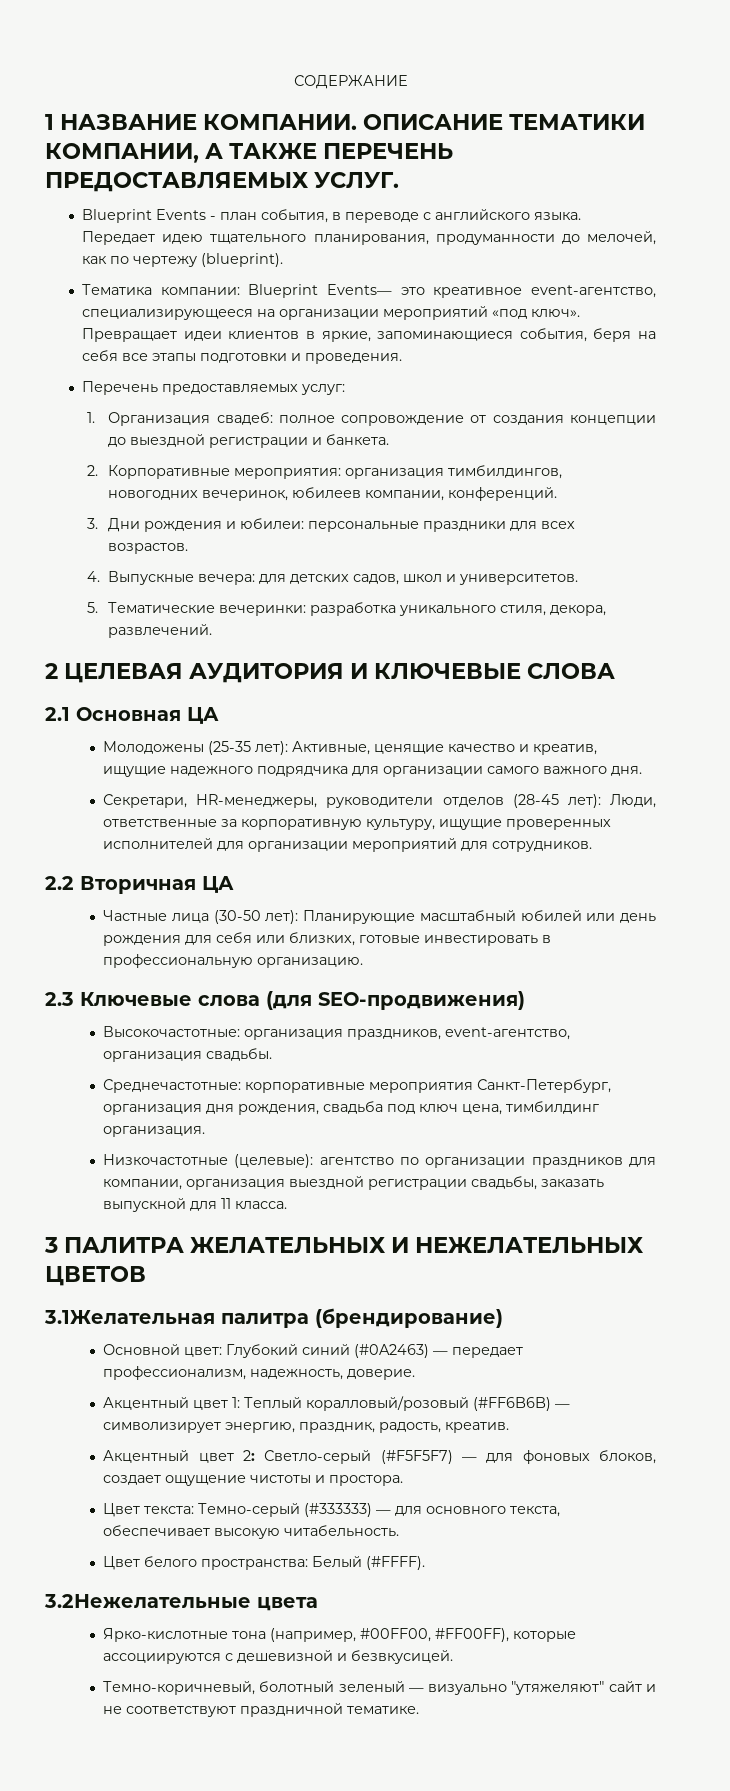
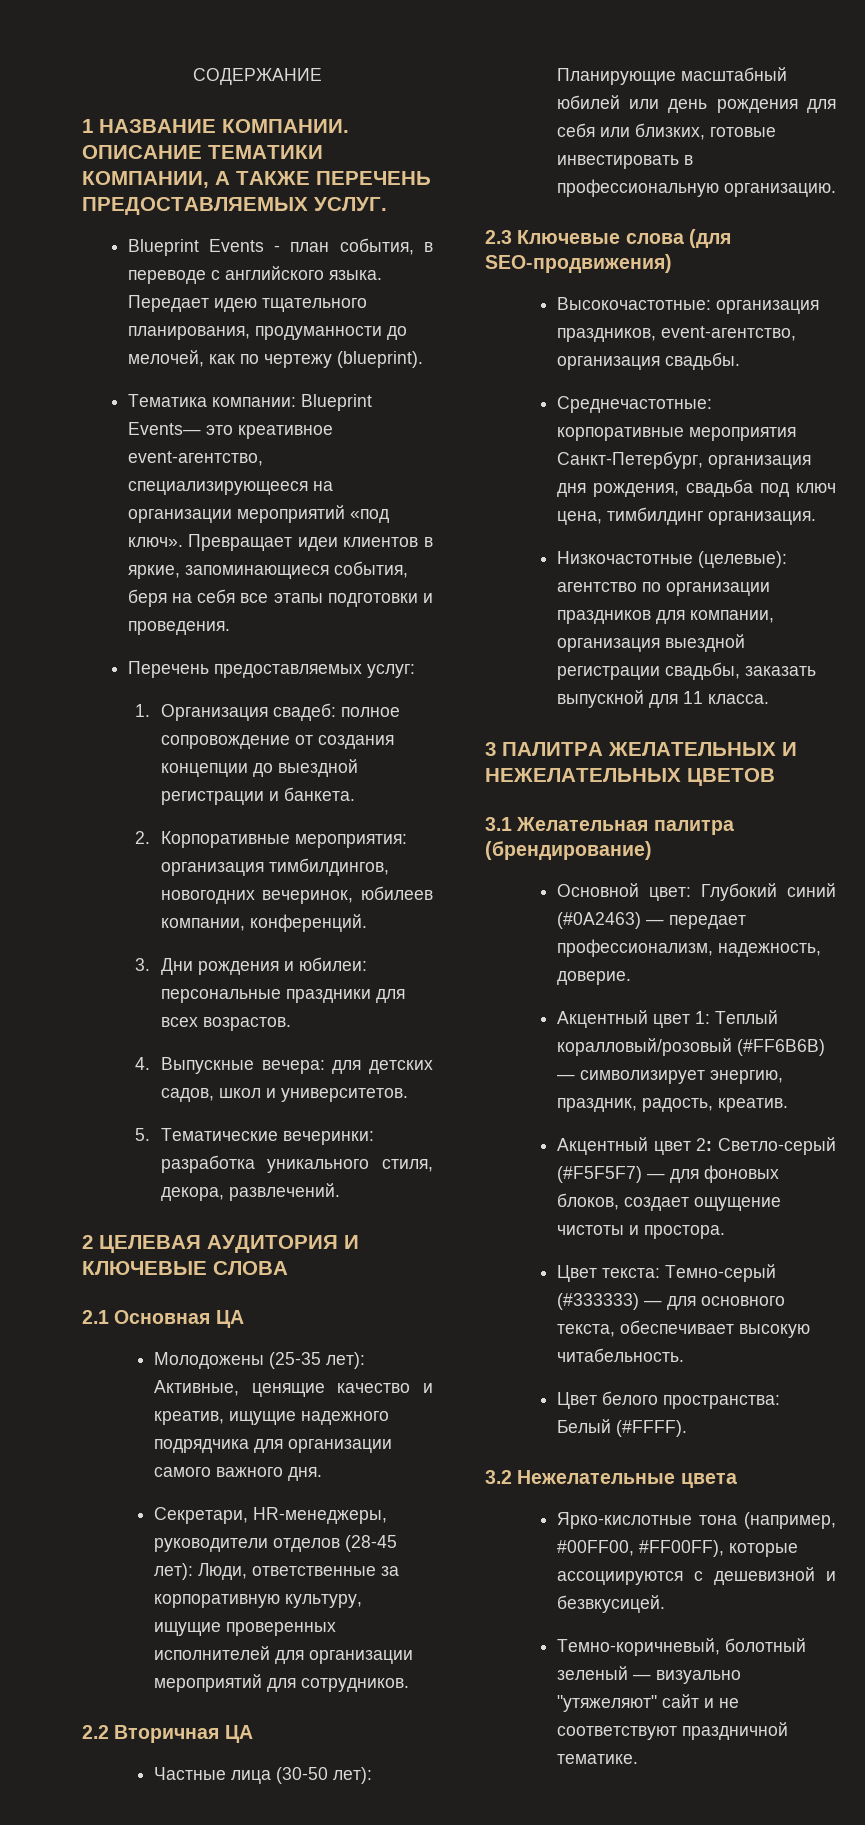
- 3.1Желательная палитра (брендирование)
+ 3.1 Желательная палитра (брендирование)
- 3.2Нежелательные цвета
+ 3.2 Нежелательные цвета

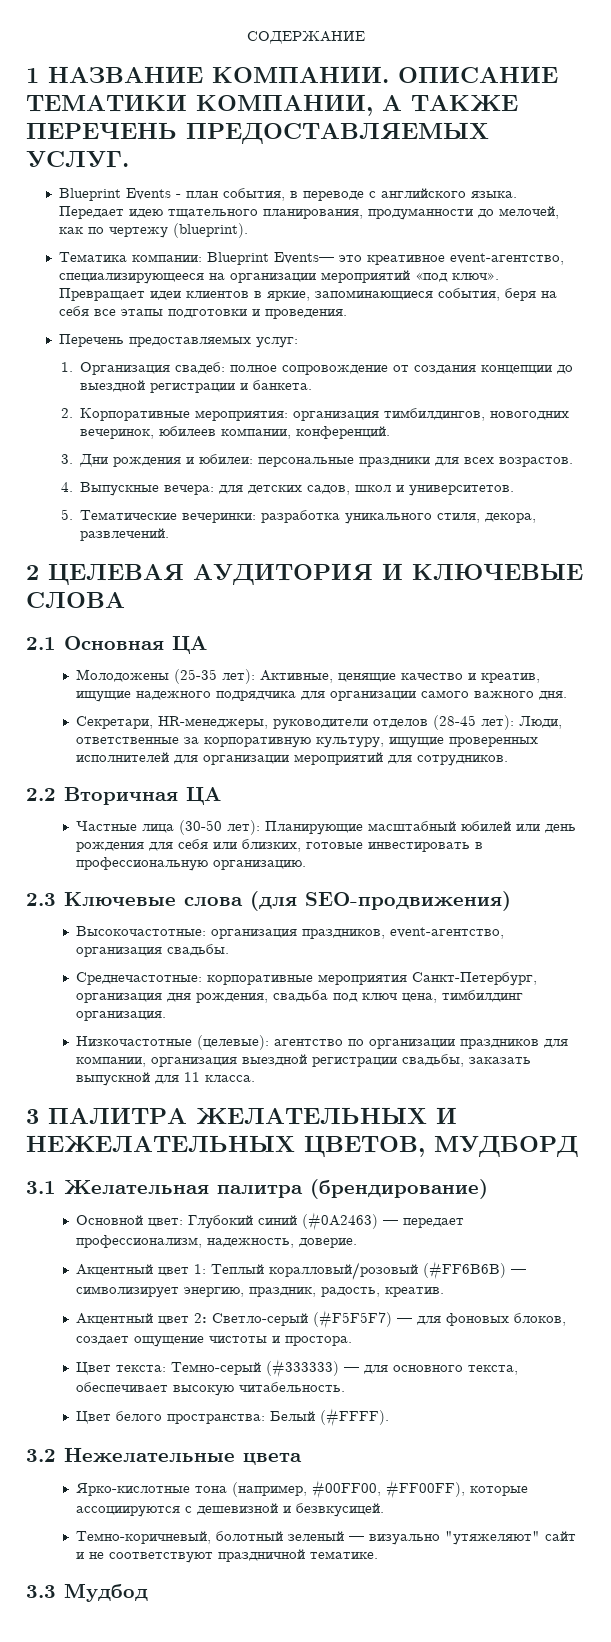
- 3 ПАЛИТРА ЖЕЛАТЕЛЬНЫХ И НЕЖЕЛАТЕЛЬНЫХ ЦВЕТОВ
+ 3 ПАЛИТРА ЖЕЛАТЕЛЬНЫХ И НЕЖЕЛАТЕЛЬНЫХ ЦВЕТОВ, МУДБОРД
+ 3.3 Мудбод

